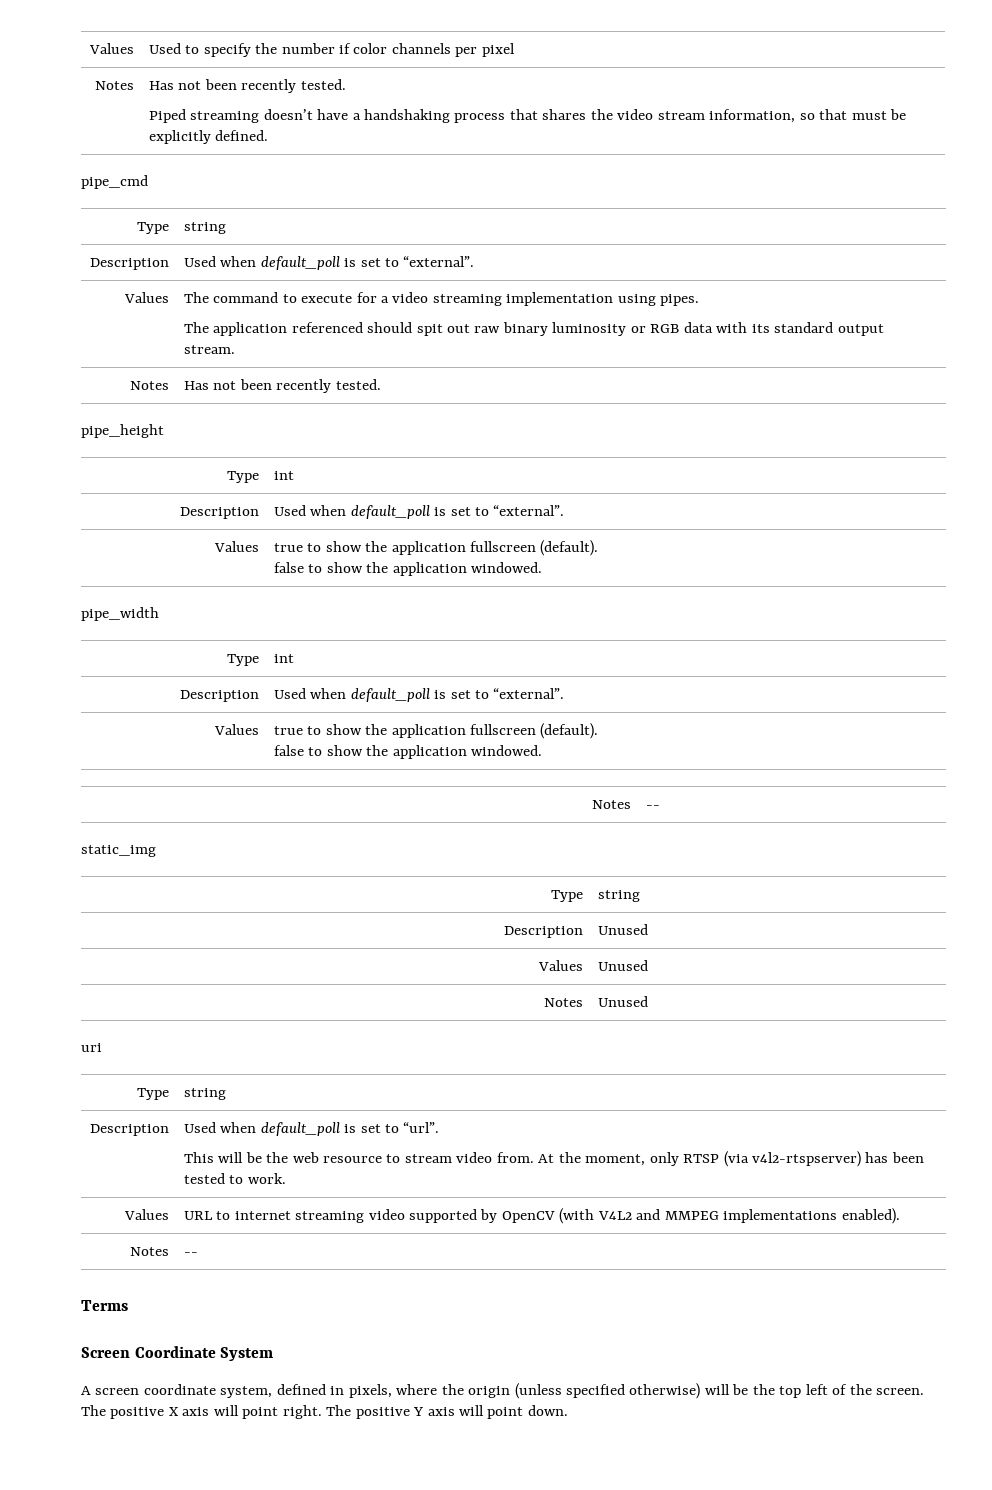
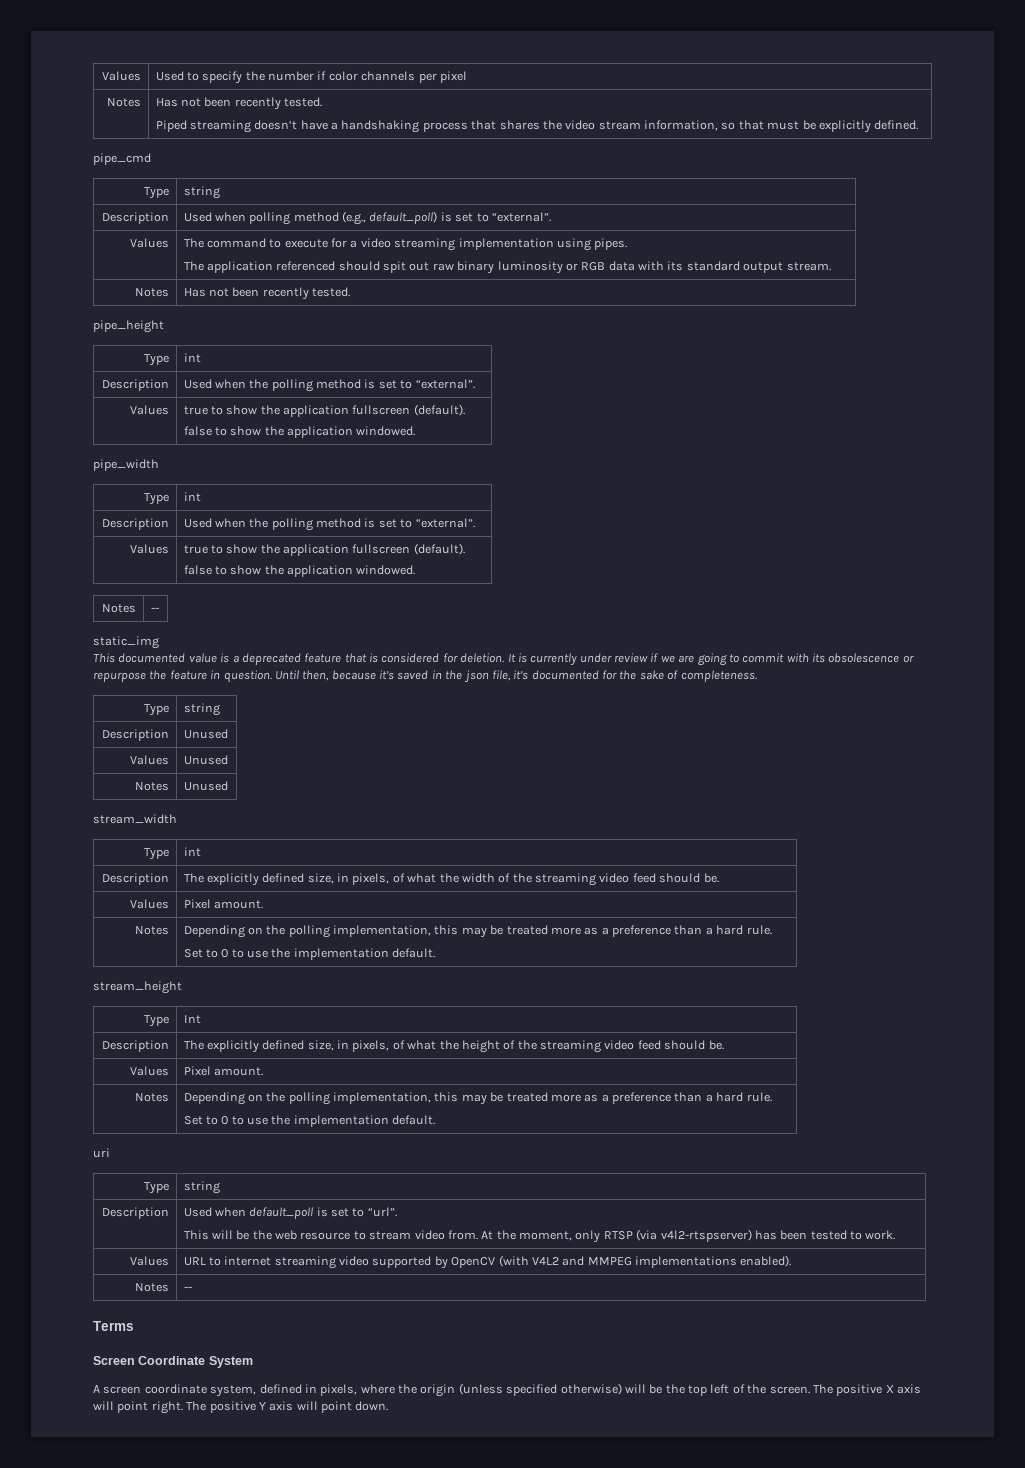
  pipe_cmd
  Type | string
- Description | Used when default_poll is set to “external”.
+ Description | Used when polling method (e.g., default_poll) is set to “external”.
  pipe_height
  Type | int
- Description | Used when default_poll is set to “external”.
+ Description | Used when the polling method is set to “external”.
  pipe_width
  Type | int
- Description | Used when default_poll is set to “external”.
+ Description | Used when the polling method is set to “external”.
+ This documented value is a deprecated feature that is considered for deletion. It is currently under review if we are going to commit with its obsolescence or repurpose the feature in question. Until then, because it’s saved in the json file, it’s documented for the sake of completeness.
+ stream_width
+ Type | int
+ Description | The explicitly defined size, in pixels, of what the width of the streaming video feed should be.
+ Values | Pixel amount.
+ Notes | Depending on the polling implementation, this may be treated more as a preference than a hard rule.
+ Set to 0 to use the implementation default.
+ stream_height
+ Type | Int
+ Description | The explicitly defined size, in pixels, of what the height of the streaming video feed should be.
+ Values | Pixel amount.
+ Notes | Depending on the polling implementation, this may be treated more as a preference than a hard rule.
+ Set to 0 to use the implementation default.

